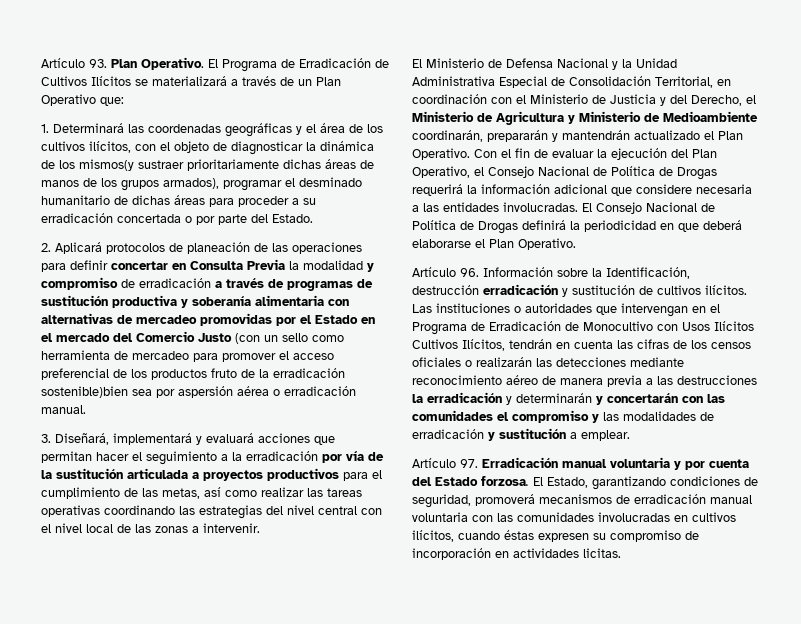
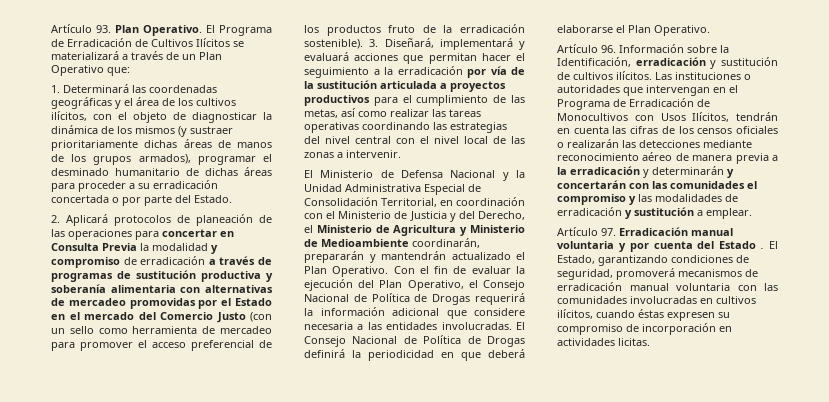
- 1. Determinará las coordenadas geográficas y el área de los cultivos ilícitos, con el objeto de diagnosticar la dinámica de los mismos(y sustraer prioritariamente dichas áreas de manos de los grupos armados), programar el desminado humanitario de dichas áreas para proceder a su erradicación concertada o por parte del Estado.
+ 1. Determinará las coordenadas geográficas y el área de los cultivos ilícitos, con el objeto de diagnosticar la dinámica de los mismos (y sustraer prioritariamente dichas áreas de manos de los grupos armados), programar el desminado humanitario de dichas áreas para proceder a su erradicación concertada o por parte del Estado.
- 2. Aplicará protocolos de planeación de las operaciones para definir concertar en Consulta Previa la modalidad y compromiso de erradicación a través de programas de sustitución productiva y soberanía alimentaria con alternativas de mercadeo promovidas por el Estado en el mercado del Comercio Justo (con un sello como herramienta de mercadeo para promover el acceso preferencial de los productos fruto de la erradicación sostenible)bien sea por aspersión aérea o erradicación manual.
- 3. Diseñará, implementará y evaluará acciones que permitan hacer el seguimiento a la erradicación por vía de la sustitución articulada a proyectos productivos para el cumplimiento de las metas, así como realizar las tareas operativas coordinando las estrategias del nivel central con el nivel local de las zonas a intervenir.
+ 2. Aplicará protocolos de planeación de las operaciones para concertar en Consulta Previa la modalidad y compromiso de erradicación a través de programas de sustitución productiva y soberanía alimentaria con alternativas de mercadeo promovidas por el Estado en el mercado del Comercio Justo (con un sello como herramienta de mercadeo para promover el acceso preferencial de los productos fruto de la erradicación sostenible). 3. Diseñará, implementará y evaluará acciones que permitan hacer el seguimiento a la erradicación por vía de la sustitución articulada a proyectos productivos para el cumplimiento de las metas, así como realizar las tareas operativas coordinando las estrategias del nivel central con el nivel local de las zonas a intervenir.
- Artículo 96. Información sobre la Identificación, destrucción erradicación y sustitución de cultivos ilícitos.
+ Artículo 96. Información sobre la Identificación, erradicación y sustitución de cultivos ilícitos.
- Las instituciones o autoridades que intervengan en el Programa de Erradicación de Monocultivo con Usos Ilícitos Cultivos Ilícitos, tendrán en cuenta las cifras de los censos oficiales o realizarán las detecciones mediante reconocimiento aéreo de manera previa a las destrucciones la erradicación y determinarán y concertarán con las comunidades el compromiso y las modalidades de erradicación y sustitución a emplear.
+ Las instituciones o autoridades que intervengan en el Programa de Erradicación de Monocultivos con Usos Ilícitos, tendrán en cuenta las cifras de los censos oficiales o realizarán las detecciones mediante reconocimiento aéreo de manera previa a la erradicación y determinarán y concertarán con las comunidades el compromiso y las modalidades de erradicación y sustitución a emplear.
- Artículo 97. Erradicación manual voluntaria y por cuenta del Estado forzosa.
+ Artículo 97. Erradicación manual voluntaria y por cuenta del Estado .

